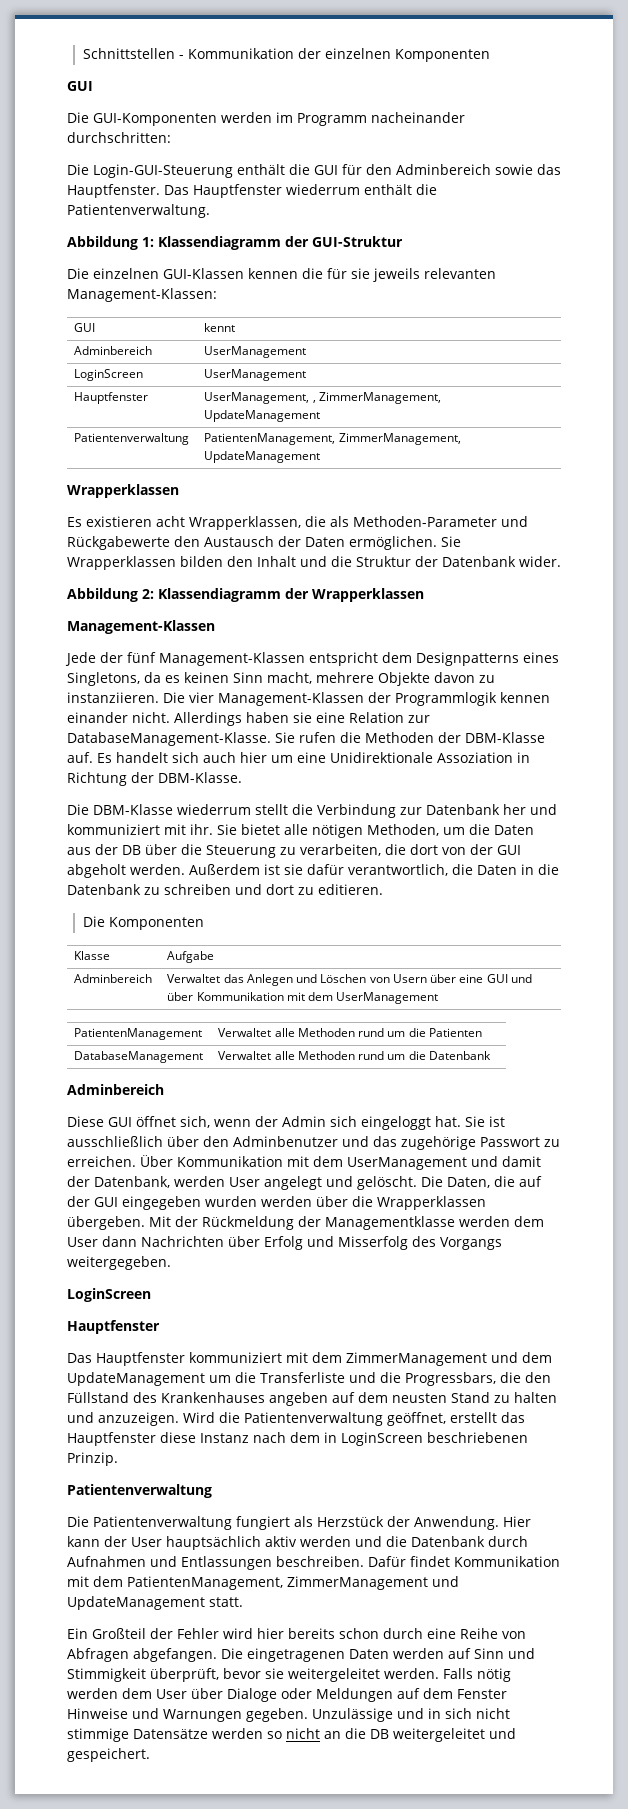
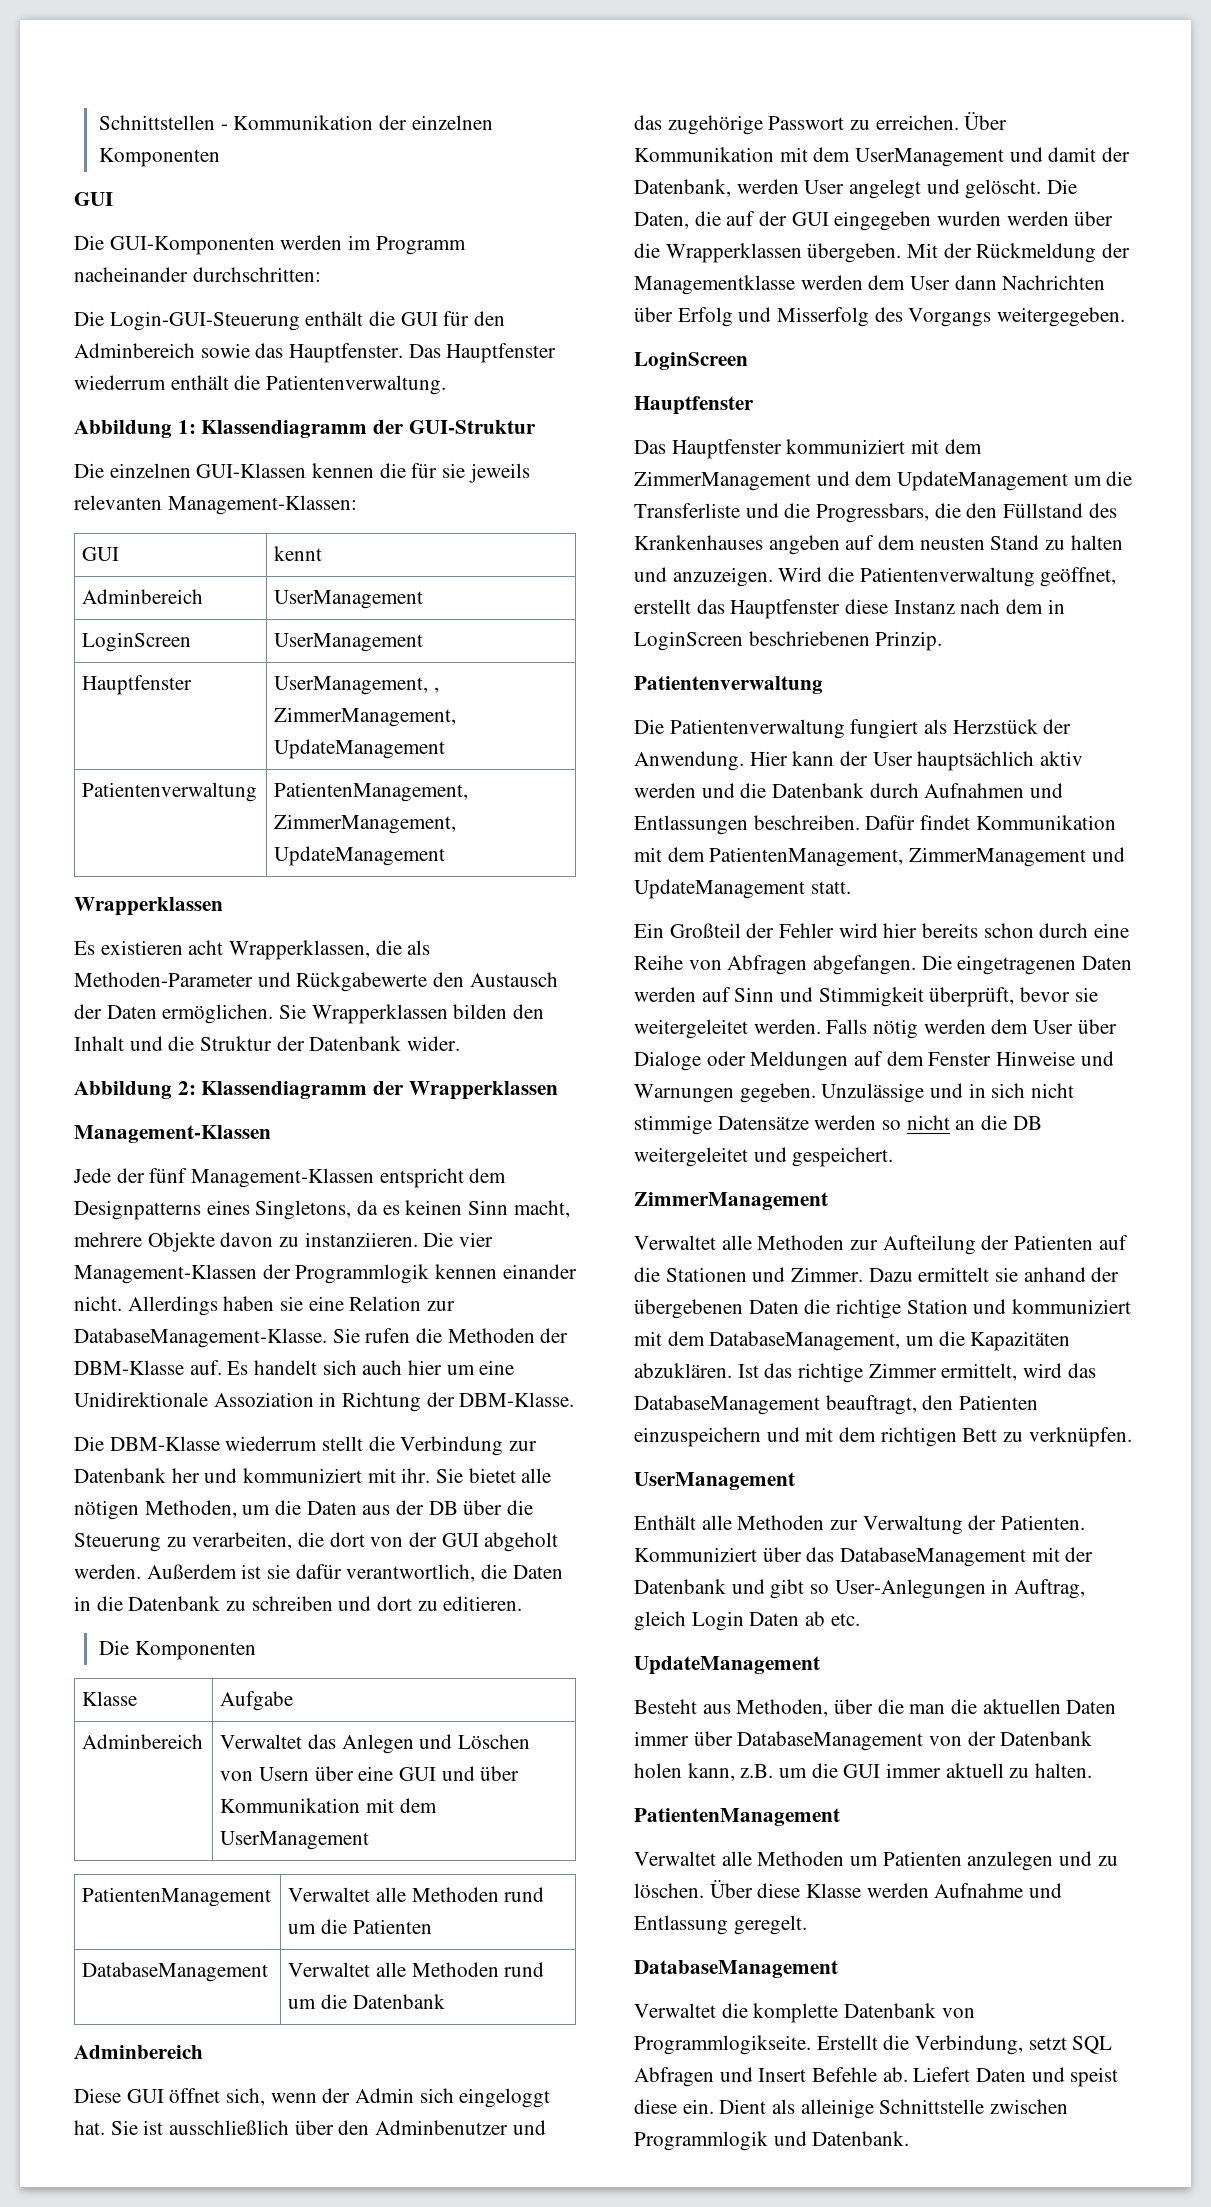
  Unzulässige und in sich nicht stimmige Datensätze werden so nicht an die DB weitergeleitet und gespeichert.
+ ZimmerManagement
+ Verwaltet alle Methoden zur Aufteilung der Patienten auf die Stationen und Zimmer. Dazu ermittelt sie anhand der übergebenen Daten die richtige Station und kommuniziert mit dem DatabaseManagement, um die Kapazitäten abzuklären. Ist das richtige Zimmer ermittelt, wird das DatabaseManagement beauftragt, den Patienten einzuspeichern und mit dem richtigen Bett zu verknüpfen.
+ UserManagement
+ Enthält alle Methoden zur Verwaltung der Patienten. Kommuniziert über das DatabaseManagement mit der Datenbank und gibt so User-Anlegungen in Auftrag, gleich Login Daten ab etc.
+ UpdateManagement
+ Besteht aus Methoden, über die man die aktuellen Daten immer über DatabaseManagement von der Datenbank holen kann, z.B. um die GUI immer aktuell zu halten.
+ PatientenManagement
+ Verwaltet alle Methoden um Patienten anzulegen und zu löschen. Über diese Klasse werden Aufnahme und Entlassung geregelt.
+ DatabaseManagement
+ Verwaltet die komplette Datenbank von Programmlogikseite. Erstellt die Verbindung, setzt SQL Abfragen und Insert Befehle ab. Liefert Daten und speist diese ein. Dient als alleinige Schnittstelle zwischen Programmlogik und Datenbank.

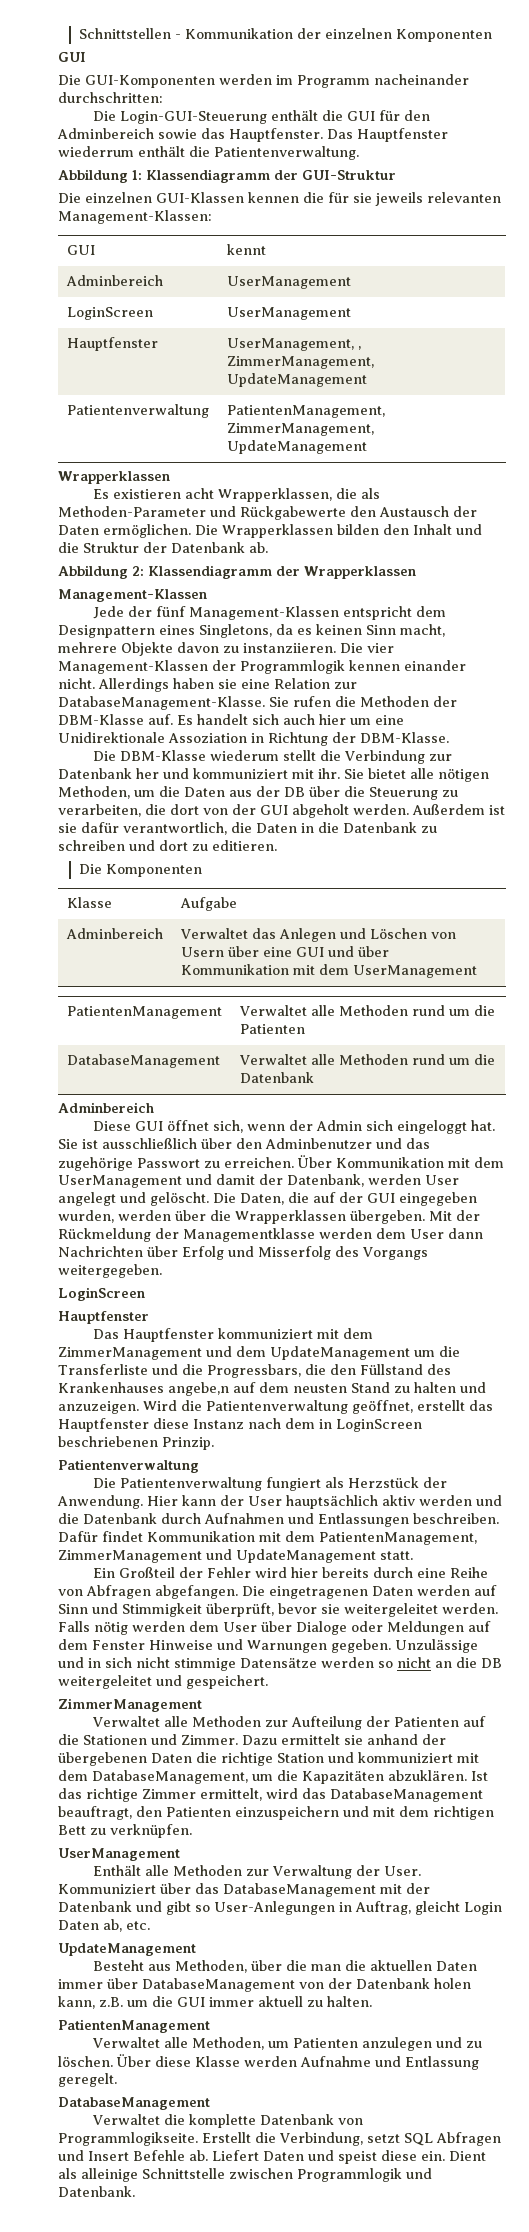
- Sie Wrapperklassen bilden den Inhalt und die Struktur der Datenbank wider.
+ Die Wrapperklassen bilden den Inhalt und die Struktur der Datenbank ab.
- Jede der fünf Management-Klassen entspricht dem Designpatterns eines Singletons, da es keinen Sinn macht, mehrere Objekte davon zu instanziieren.
+ Jede der fünf Management-Klassen entspricht dem Designpattern eines Singletons, da es keinen Sinn macht, mehrere Objekte davon zu instanziieren.
- Die DBM-Klasse wiederrum stellt die Verbindung zur Datenbank her und kommuniziert mit ihr.
+ Die DBM-Klasse wiederum stellt die Verbindung zur Datenbank her und kommuniziert mit ihr.
- Die Daten, die auf der GUI eingegeben wurden werden über die Wrapperklassen übergeben.
+ Die Daten, die auf der GUI eingegeben wurden, werden über die Wrapperklassen übergeben.
- Das Hauptfenster kommuniziert mit dem ZimmerManagement und dem UpdateManagement um die Transferliste und die Progressbars, die den Füllstand des Krankenhauses angeben auf dem neusten Stand zu halten und anzuzeigen.
+ Das Hauptfenster kommuniziert mit dem ZimmerManagement und dem UpdateManagement um die Transferliste und die Progressbars, die den Füllstand des Krankenhauses angebe,n auf dem neusten Stand zu halten und anzuzeigen.
- Ein Großteil der Fehler wird hier bereits schon durch eine Reihe von Abfragen abgefangen.
+ Ein Großteil der Fehler wird hier bereits durch eine Reihe von Abfragen abgefangen.
- Enthält alle Methoden zur Verwaltung der Patienten.
+ Enthält alle Methoden zur Verwaltung der User.
- Kommuniziert über das DatabaseManagement mit der Datenbank und gibt so User-Anlegungen in Auftrag, gleich Login Daten ab etc.
+ Kommuniziert über das DatabaseManagement mit der Datenbank und gibt so User-Anlegungen in Auftrag, gleicht Login Daten ab, etc.
- Verwaltet alle Methoden um Patienten anzulegen und zu löschen.
+ Verwaltet alle Methoden, um Patienten anzulegen und zu löschen.

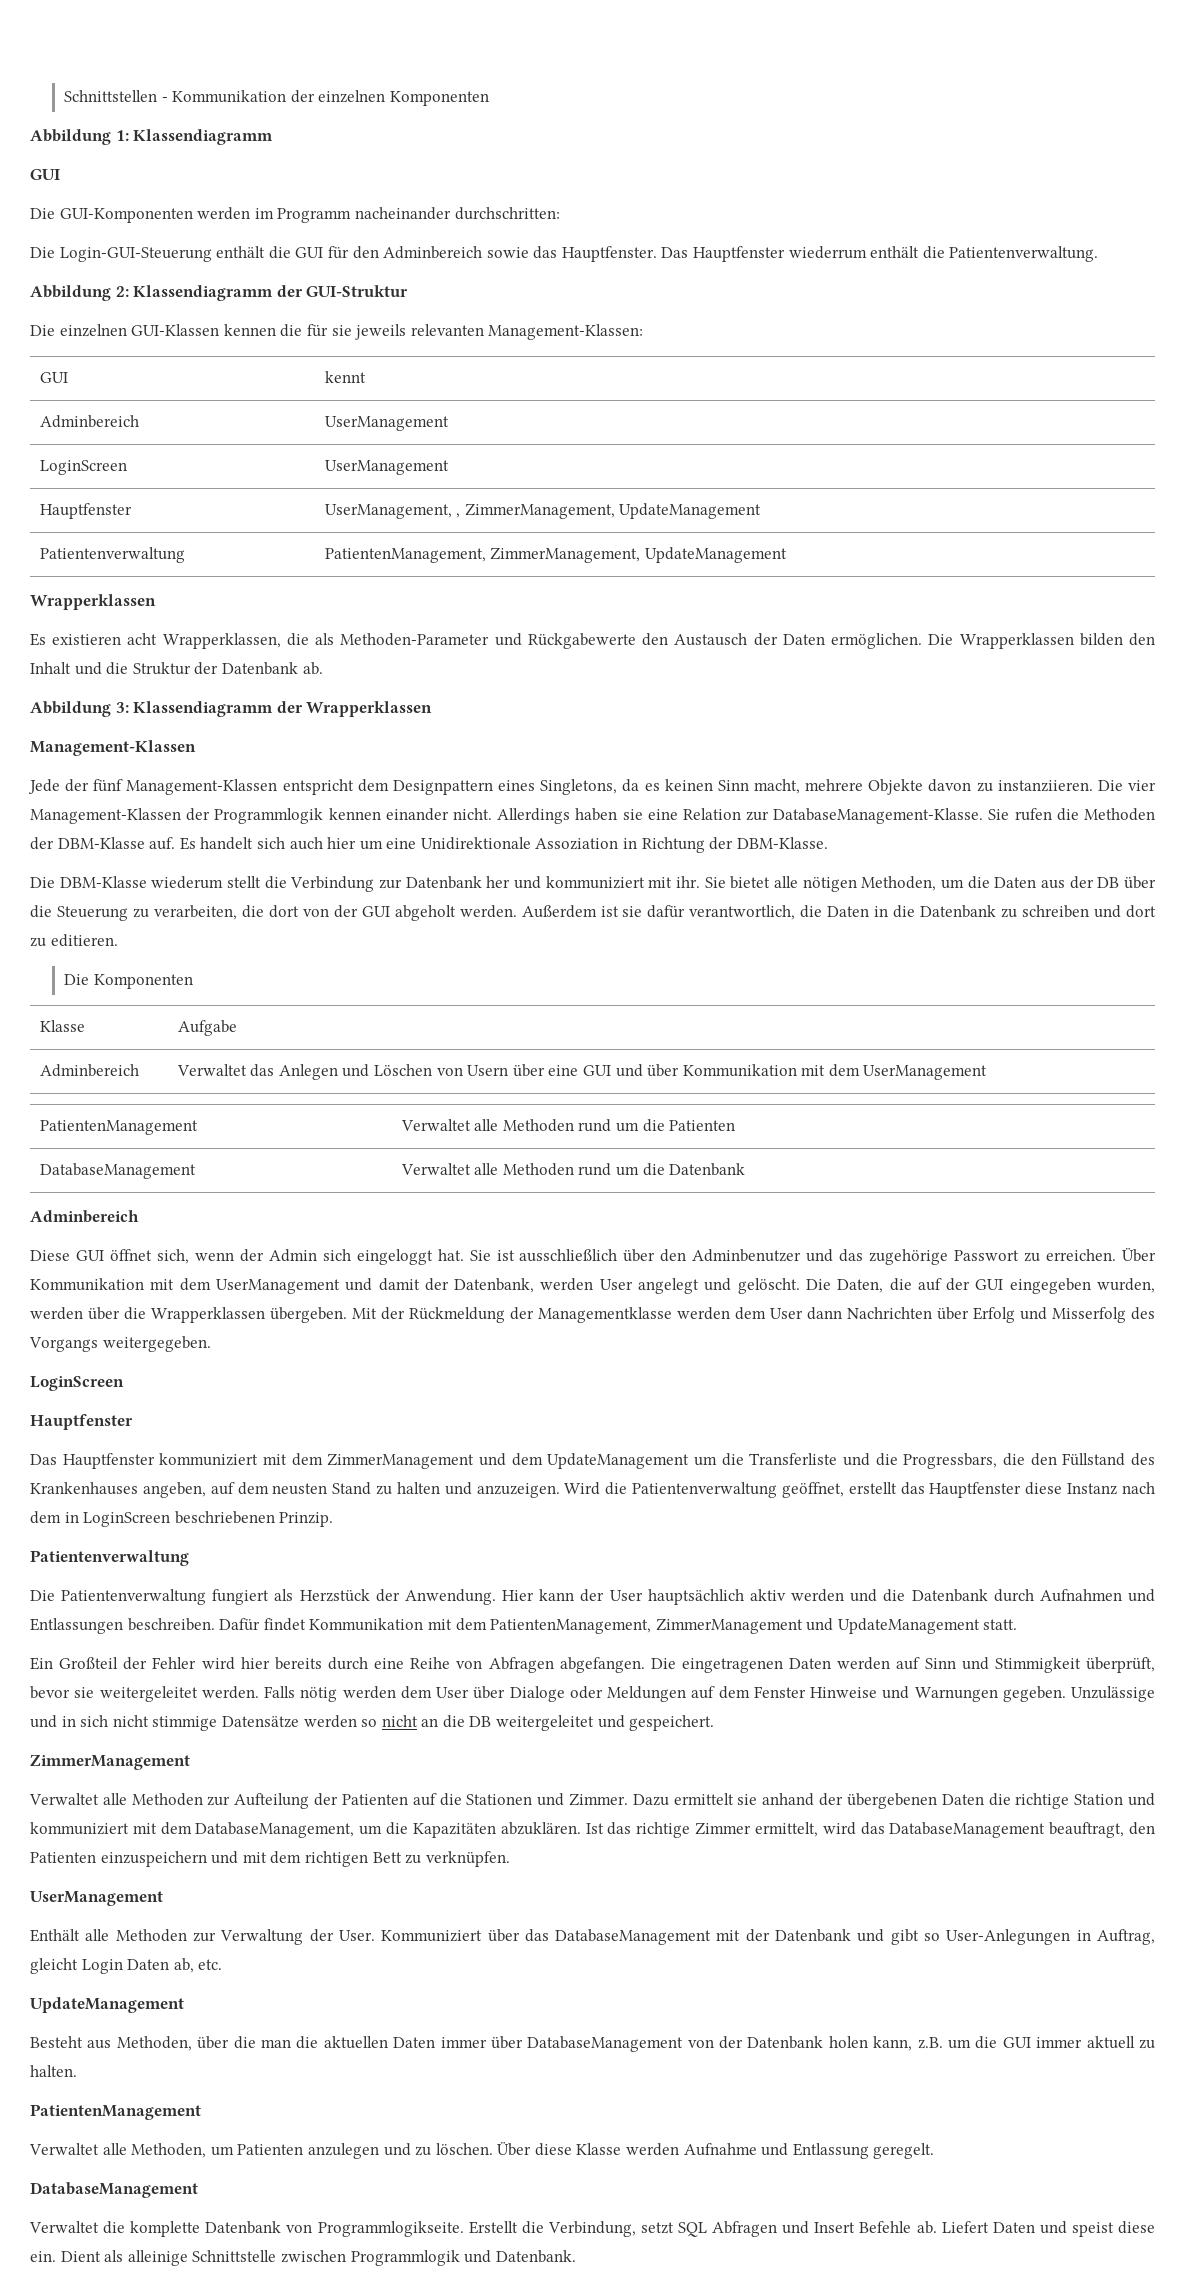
+ Abbildung 1: Klassendiagramm
- Abbildung 1: Klassendiagramm der GUI-Struktur
+ Abbildung 2: Klassendiagramm der GUI-Struktur
- Abbildung 2: Klassendiagramm der Wrapperklassen
+ Abbildung 3: Klassendiagramm der Wrapperklassen
- Das Hauptfenster kommuniziert mit dem ZimmerManagement und dem UpdateManagement um die Transferliste und die Progressbars, die den Füllstand des Krankenhauses angebe,n auf dem neusten Stand zu halten und anzuzeigen.
+ Das Hauptfenster kommuniziert mit dem ZimmerManagement und dem UpdateManagement um die Transferliste und die Progressbars, die den Füllstand des Krankenhauses angeben, auf dem neusten Stand zu halten und anzuzeigen.

